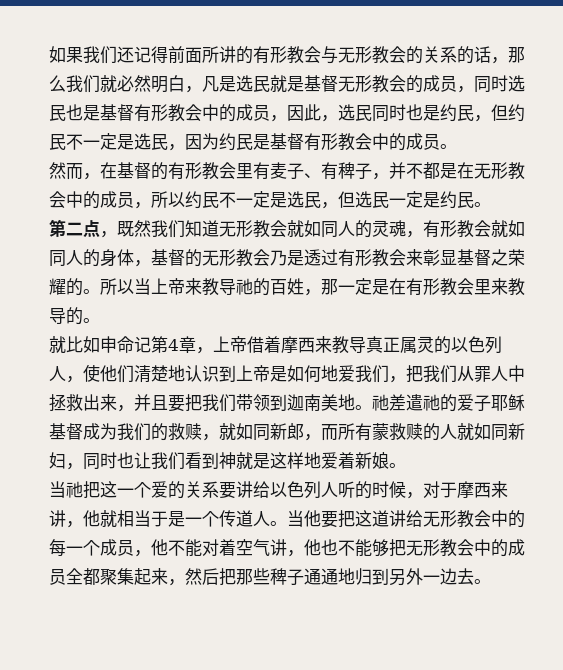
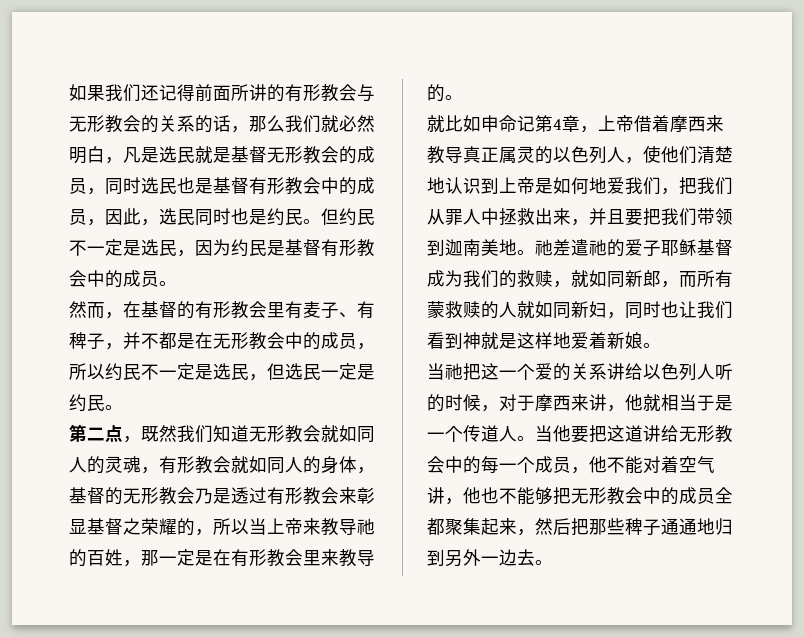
- 如果我们还记得前面所讲的有形教会与无形教会的关系的话，那么我们就必然明白，凡是选民就是基督无形教会的成员，同时选民也是基督有形教会中的成员，因此，选民同时也是约民，但约民不一定是选民，因为约民是基督有形教会中的成员。
+ 如果我们还记得前面所讲的有形教会与无形教会的关系的话，那么我们就必然明白，凡是选民就是基督无形教会的成员，同时选民也是基督有形教会中的成员，因此，选民同时也是约民。但约民不一定是选民，因为约民是基督有形教会中的成员。
- 第二点，既然我们知道无形教会就如同人的灵魂，有形教会就如同人的身体，基督的无形教会乃是透过有形教会来彰显基督之荣耀的。所以当上帝来教导祂的百姓，那一定是在有形教会里来教导的。
+ 第二点，既然我们知道无形教会就如同人的灵魂，有形教会就如同人的身体，基督的无形教会乃是透过有形教会来彰显基督之荣耀的，所以当上帝来教导祂的百姓，那一定是在有形教会里来教导的。
- 当祂把这一个爱的关系要讲给以色列人听的时候，对于摩西来讲，他就相当于是一个传道人。
+ 当祂把这一个爱的关系讲给以色列人听的时候，对于摩西来讲，他就相当于是一个传道人。

